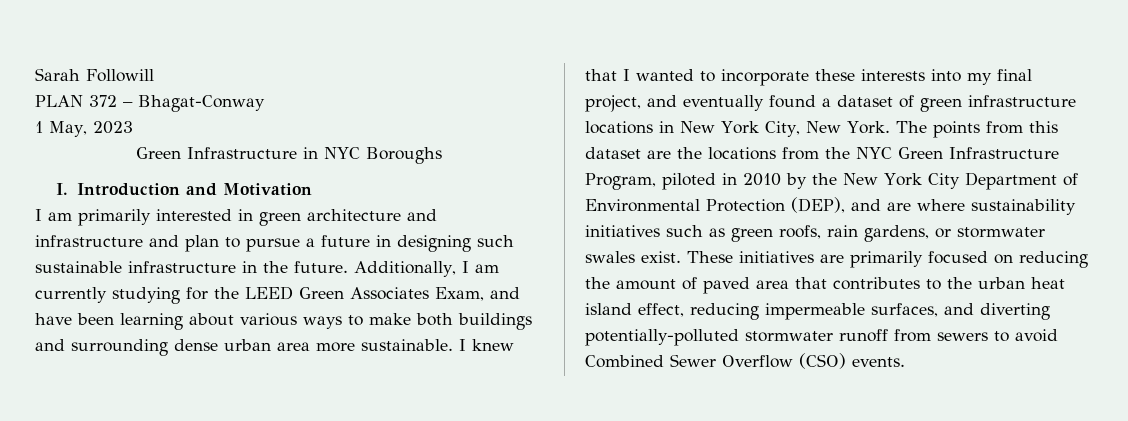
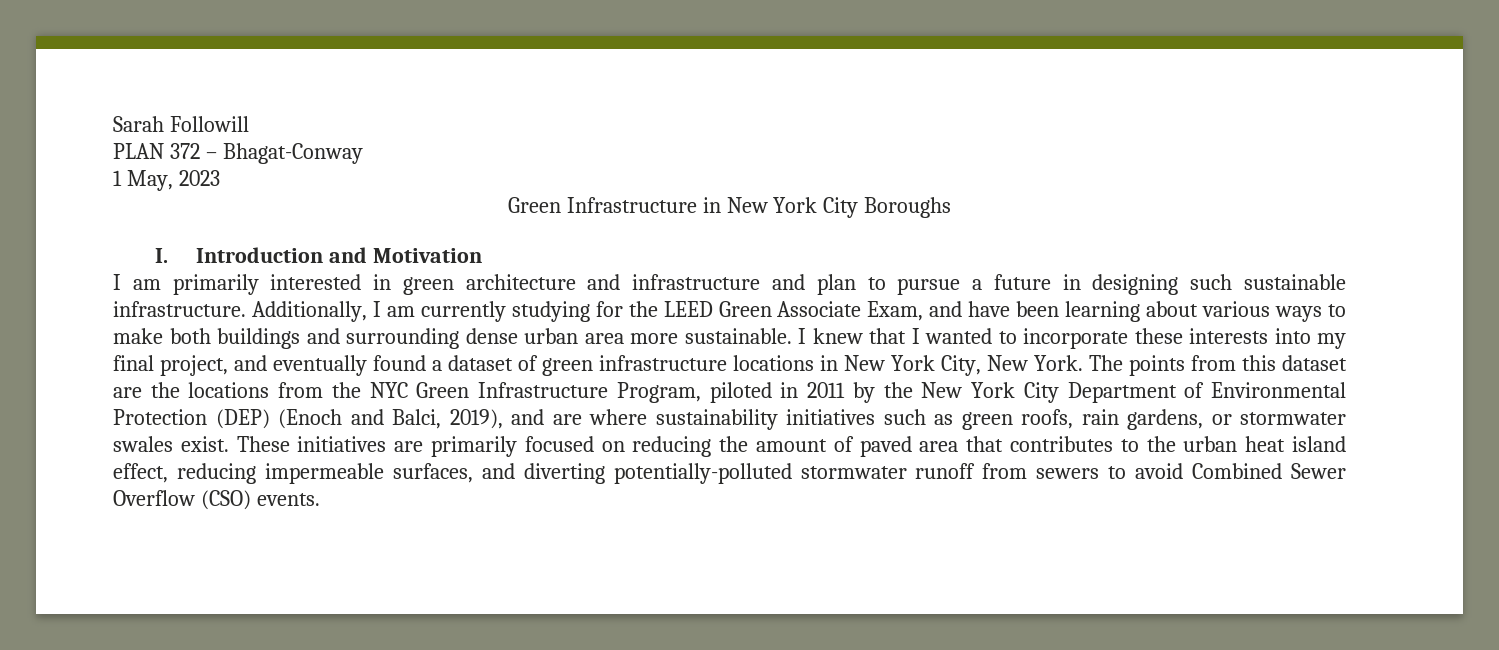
- Green Infrastructure in NYC Boroughs
+ Green Infrastructure in New York City Boroughs
- I am primarily interested in green architecture and infrastructure and plan to pursue a future in designing such sustainable infrastructure in the future.
+ I am primarily interested in green architecture and infrastructure and plan to pursue a future in designing such sustainable infrastructure.
- Additionally, I am currently studying for the LEED Green Associates Exam, and have been learning about various ways to make both buildings and surrounding dense urban area more sustainable.
+ Additionally, I am currently studying for the LEED Green Associate Exam, and have been learning about various ways to make both buildings and surrounding dense urban area more sustainable.
- The points from this dataset are the locations from the NYC Green Infrastructure Program, piloted in 2010 by the New York City Department of Environmental Protection (DEP), and are where sustainability initiatives such as green roofs, rain gardens, or stormwater swales exist.
+ The points from this dataset are the locations from the NYC Green Infrastructure Program, piloted in 2011 by the New York City Department of Environmental Protection (DEP) (Enoch and Balci, 2019), and are where sustainability initiatives such as green roofs, rain gardens, or stormwater swales exist.

